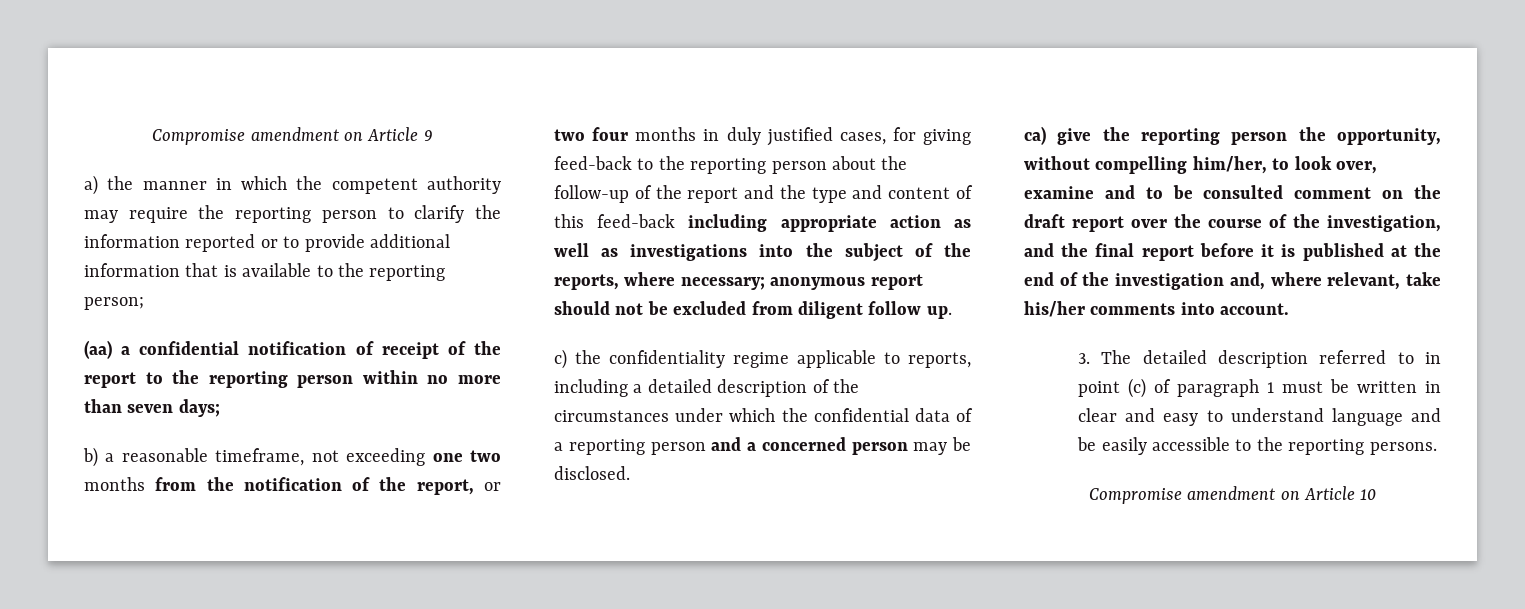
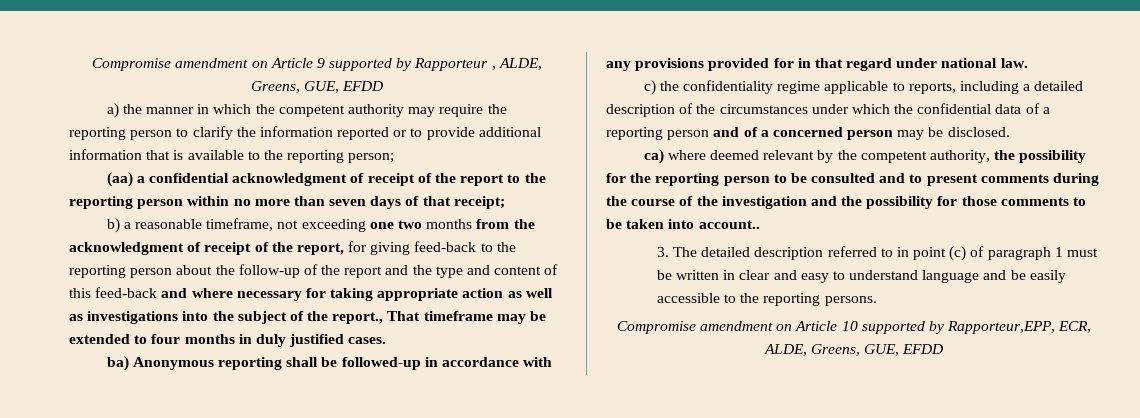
- Compromise amendment on Article 9
+ Compromise amendment on Article 9 supported by Rapporteur , ALDE, Greens, GUE, EFDD
- (aa) a confidential notification of receipt of the report to the reporting person within no more than seven days;
+ (aa) a confidential acknowledgment of receipt of the report to the reporting person within no more than seven days of that receipt;
- b) a reasonable timeframe, not exceeding one two months from the notification of the report, or two four months in duly justified cases, for giving feed-back to the reporting person about the follow-up of the report and the type and content of this feed-back including appropriate action as well as investigations into the subject of the reports, where necessary; anonymous report should not be excluded from diligent follow up.
+ b) a reasonable timeframe, not exceeding one two months from the acknowledgment of receipt of the report, for giving feed-back to the reporting person about the follow-up of the report and the type and content of this feed-back and where necessary for taking appropriate action as well as investigations into the subject of the report., That timeframe may be extended to four months in duly justified cases.
+ ba) Anonymous reporting shall be followed-up in accordance with any provisions provided for in that regard under national law.
- c) the confidentiality regime applicable to reports, including a detailed description of the circumstances under which the confidential data of a reporting person and a concerned person may be disclosed.
+ c) the confidentiality regime applicable to reports, including a detailed description of the circumstances under which the confidential data of a reporting person and of a concerned person may be disclosed.
- ca) give the reporting person the opportunity, without compelling him/her, to look over, examine and to be consulted comment on the draft report over the course of the investigation, and the final report before it is published at the end of the investigation and, where relevant, take his/her comments into account.
+ ca) where deemed relevant by the competent authority, the possibility for the reporting person to be consulted and to present comments during the course of the investigation and the possibility for those comments to be taken into account..
- Compromise amendment on Article 10
+ Compromise amendment on Article 10 supported by Rapporteur,EPP, ECR, ALDE, Greens, GUE, EFDD

